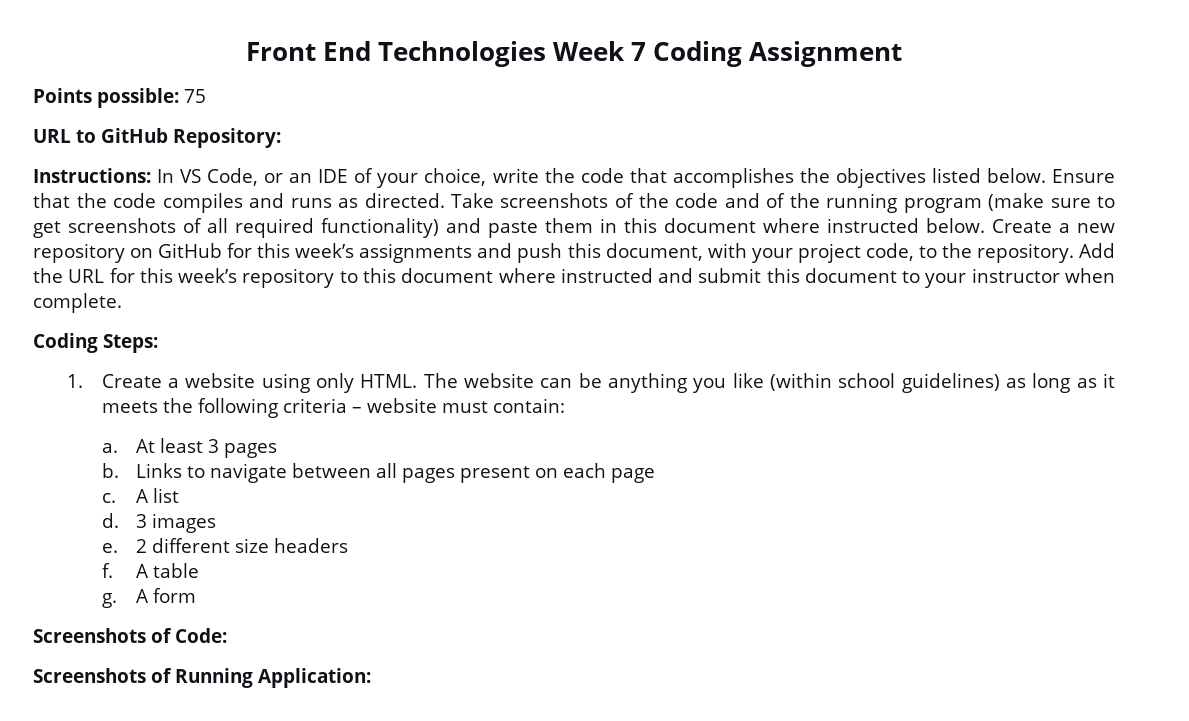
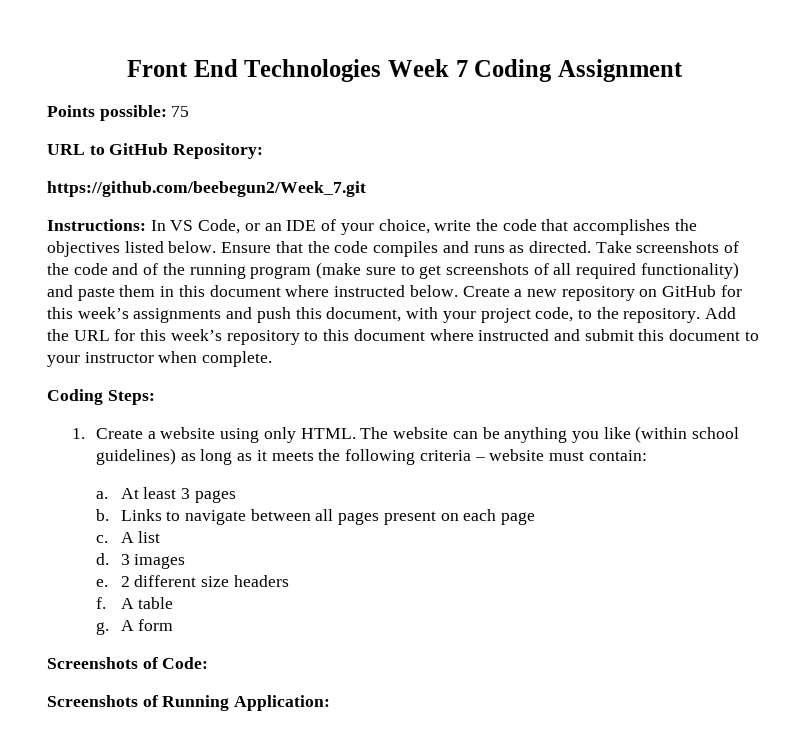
+ https://github.com/beebegun2/Week_7.git

